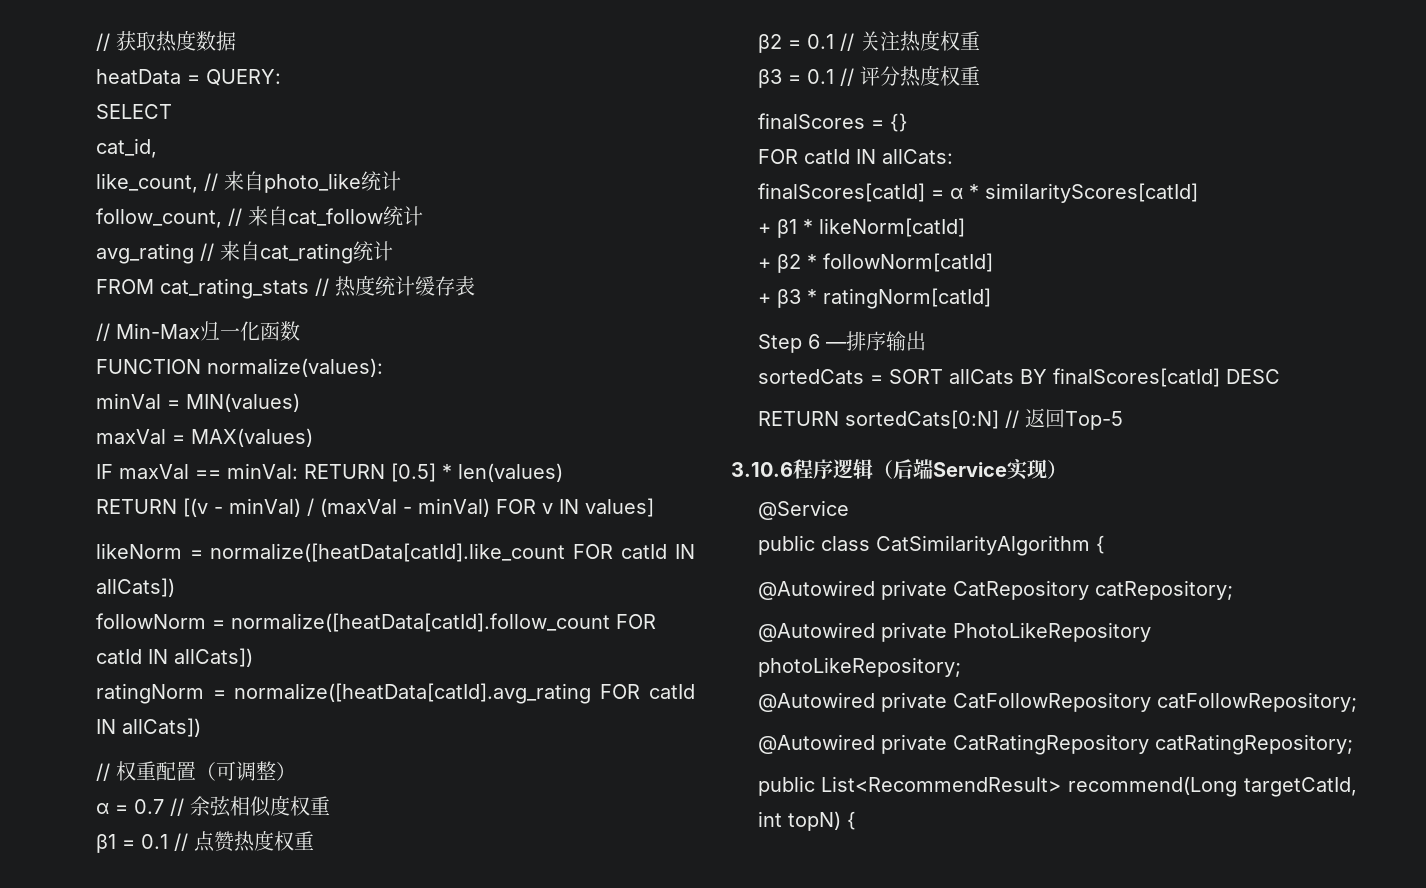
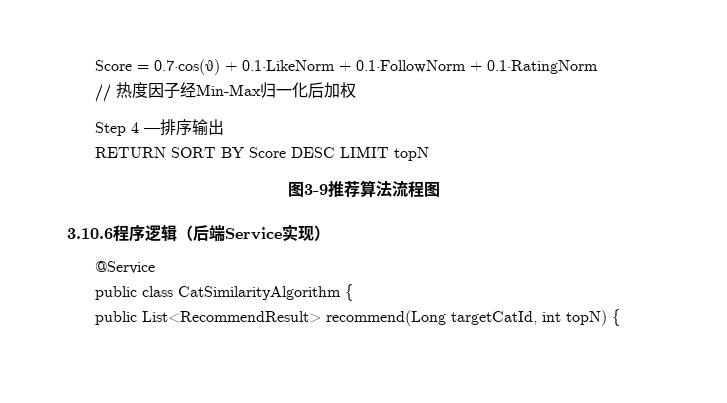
- // 获取热度数据
- heatData = QUERY:
- SELECT
- cat_id,
- like_count, // 来自photo_like统计
- follow_count, // 来自cat_follow统计
- avg_rating // 来自cat_rating统计
- FROM cat_rating_stats // 热度统计缓存表
- // Min-Max归一化函数
- FUNCTION normalize(values):
- minVal = MIN(values)
- maxVal = MAX(values)
- IF maxVal == minVal: RETURN [0.5] * len(values)
- RETURN [(v - minVal) / (maxVal - minVal) FOR v IN values]
- likeNorm = normalize([heatData[catId].like_count FOR catId IN allCats])
- followNorm = normalize([heatData[catId].follow_count FOR catId IN allCats])
- ratingNorm = normalize([heatData[catId].avg_rating FOR catId IN allCats])
- // 权重配置（可调整）
- α = 0.7 // 余弦相似度权重
- β1 = 0.1 // 点赞热度权重
- β2 = 0.1 // 关注热度权重
- β3 = 0.1 // 评分热度权重
- finalScores = {}
- FOR catId IN allCats:
- finalScores[catId] = α * similarityScores[catId]
- + β1 * likeNorm[catId]
- + β2 * followNorm[catId]
- + β3 * ratingNorm[catId]
+ Score = 0.7·cos(θ) + 0.1·LikeNorm + 0.1·FollowNorm + 0.1·RatingNorm
+ // 热度因子经Min-Max归一化后加权
- Step 6 —排序输出
+ Step 4 —排序输出
- sortedCats = SORT allCats BY finalScores[catId] DESC
- RETURN sortedCats[0:N] // 返回Top-5
+ RETURN SORT BY Score DESC LIMIT topN
+ 图3-9推荐算法流程图
- @Autowired private CatRepository catRepository;
- @Autowired private PhotoLikeRepository photoLikeRepository;
- @Autowired private CatFollowRepository catFollowRepository;
- @Autowired private CatRatingRepository catRatingRepository;

